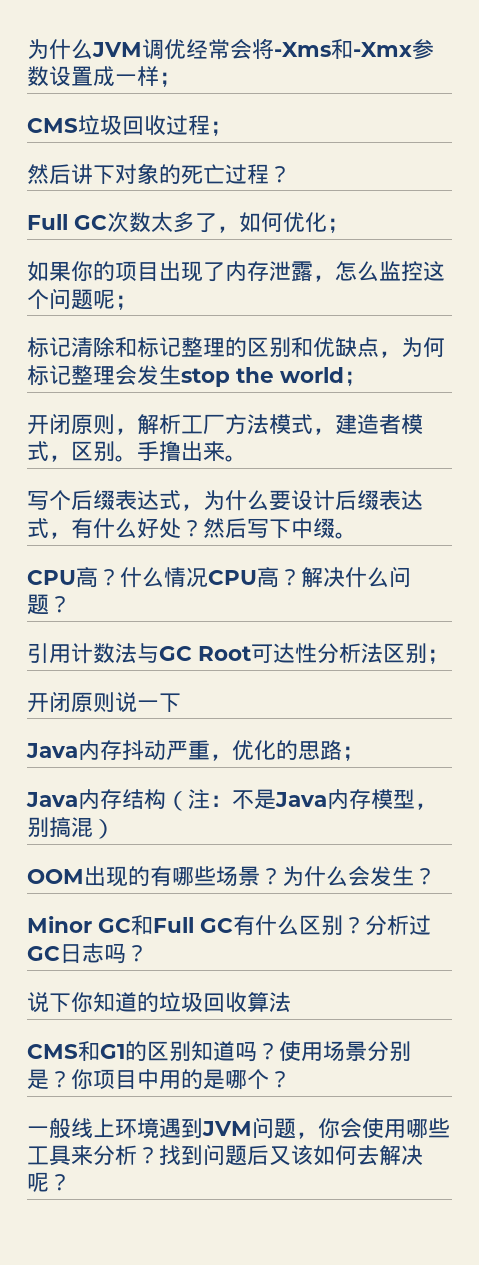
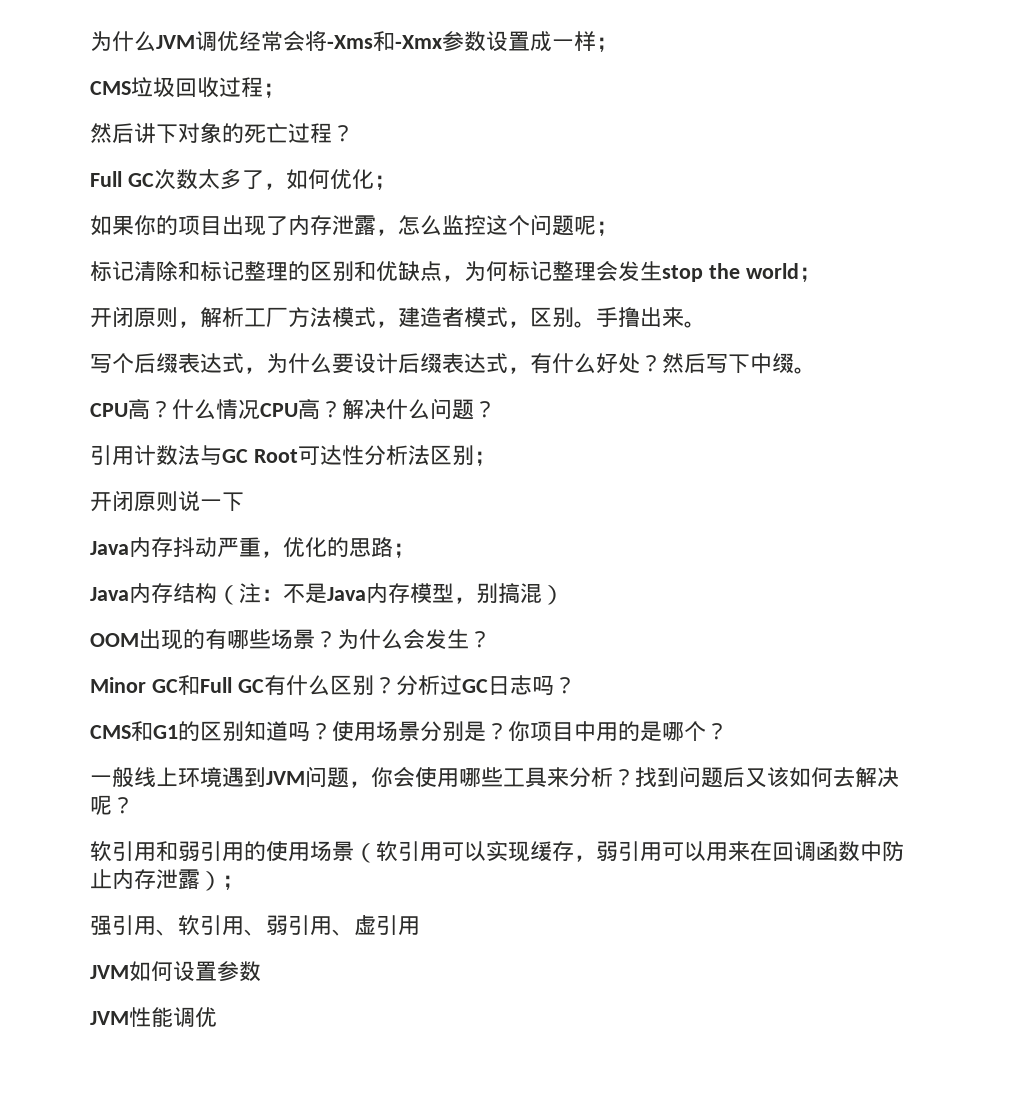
- 说下你知道的垃圾回收算法
+ 软引用和弱引用的使用场景（软引用可以实现缓存，弱引用可以用来在回调函数中防止内存泄露）；
+ 强引用、软引用、弱引用、虚引用
+ JVM如何设置参数
+ JVM性能调优

